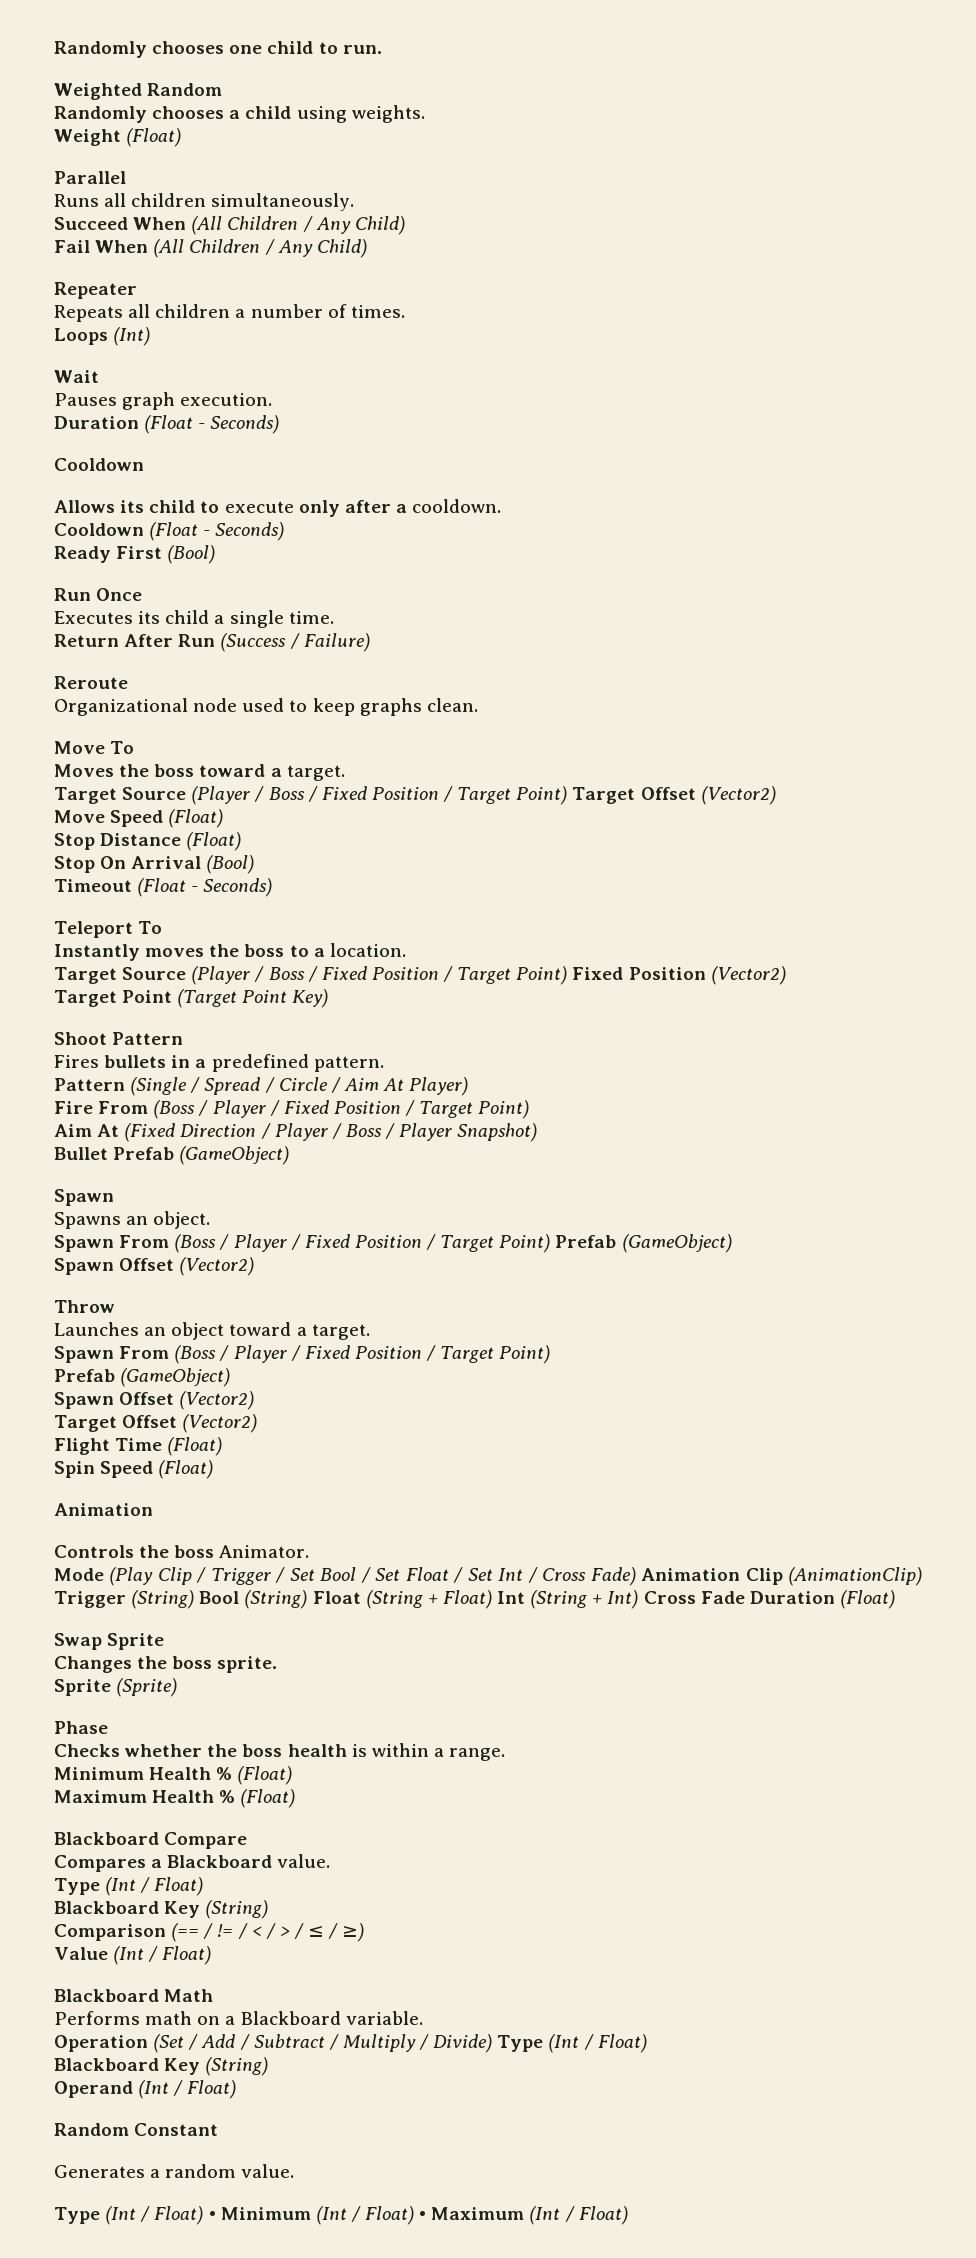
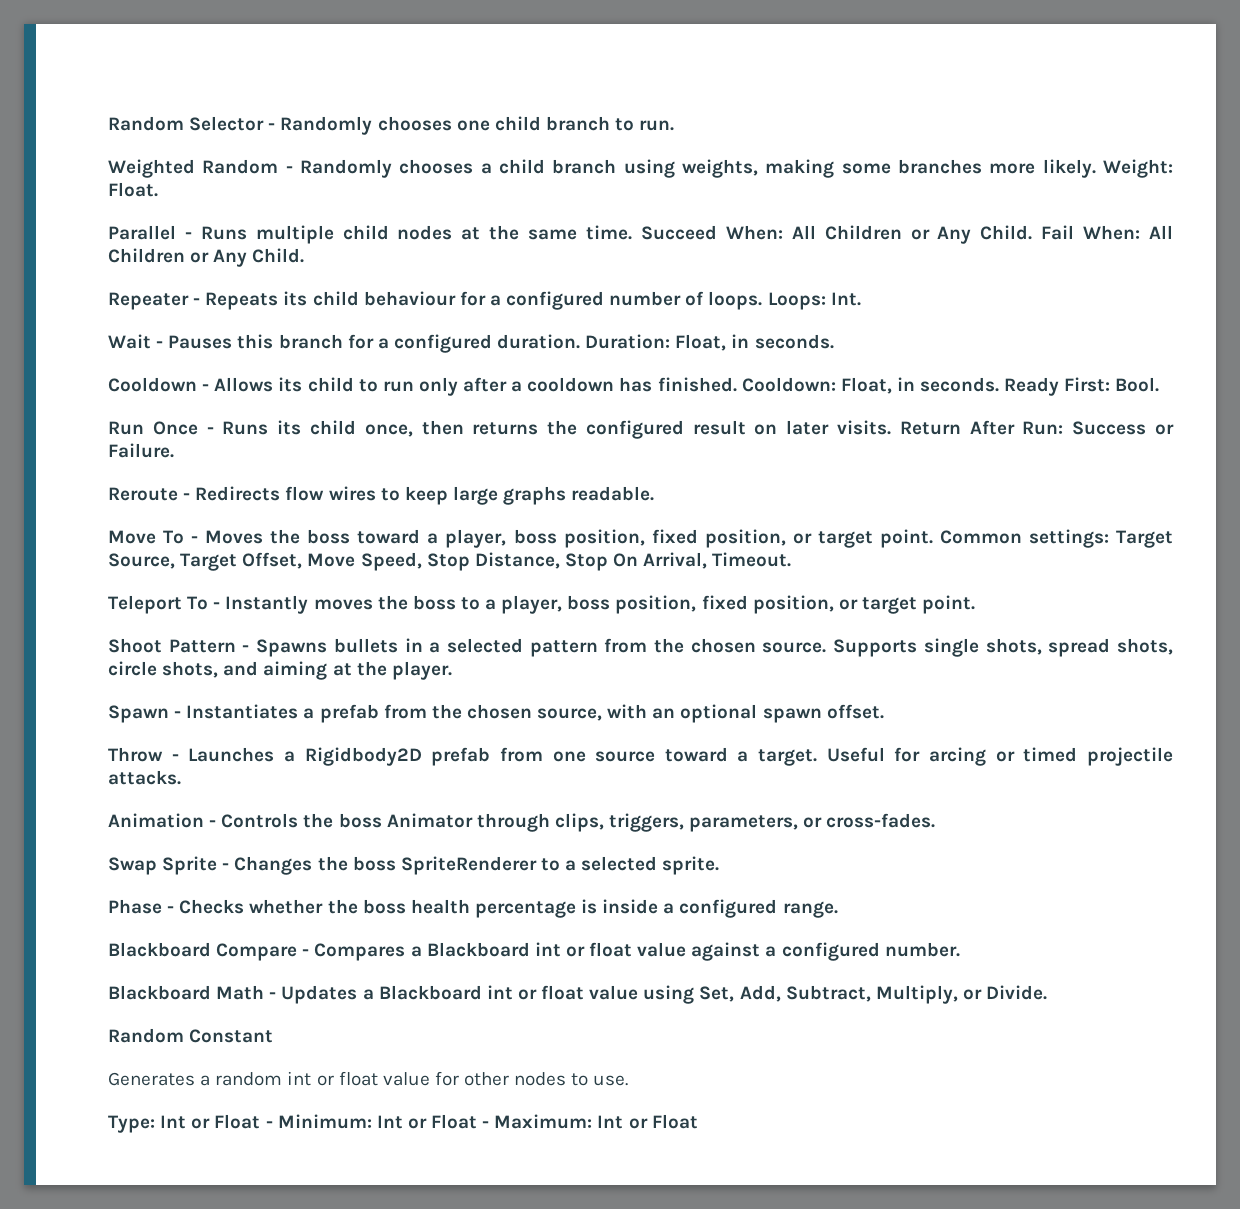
- Randomly chooses one child to run.
+ Random Selector - Randomly chooses one child branch to run.
- Weighted Random
- Randomly chooses a child using weights.
- Weight (Float)
- Parallel
- Runs all children simultaneously.
- Succeed When (All Children / Any Child)
- Fail When (All Children / Any Child)
- Repeater
- Repeats all children a number of times.
- Loops (Int)
- Wait
- Pauses graph execution.
- Duration (Float - Seconds)
- Cooldown
- Allows its child to execute only after a cooldown.
- Cooldown (Float - Seconds)
- Ready First (Bool)
- Run Once
- Executes its child a single time.
- Return After Run (Success / Failure)
- Reroute
- Organizational node used to keep graphs clean.
+ Weighted Random - Randomly chooses a child branch using weights, making some branches more likely. Weight: Float.
+ Parallel - Runs multiple child nodes at the same time. Succeed When: All Children or Any Child. Fail When: All Children or Any Child.
+ Repeater - Repeats its child behaviour for a configured number of loops. Loops: Int.
+ Wait - Pauses this branch for a configured duration. Duration: Float, in seconds.
+ Cooldown - Allows its child to run only after a cooldown has finished. Cooldown: Float, in seconds. Ready First: Bool.
+ Run Once - Runs its child once, then returns the configured result on later visits. Return After Run: Success or Failure.
+ Reroute - Redirects flow wires to keep large graphs readable.
- Move To
- Moves the boss toward a target.
- Target Source (Player / Boss / Fixed Position / Target Point) Target Offset (Vector2)
- Move Speed (Float)
- Stop Distance (Float)
- Stop On Arrival (Bool)
- Timeout (Float - Seconds)
+ Move To - Moves the boss toward a player, boss position, fixed position, or target point. Common settings: Target Source, Target Offset, Move Speed, Stop Distance, Stop On Arrival, Timeout.
- Teleport To
- Instantly moves the boss to a location.
- Target Source (Player / Boss / Fixed Position / Target Point) Fixed Position (Vector2)
- Target Point (Target Point Key)
+ Teleport To - Instantly moves the boss to a player, boss position, fixed position, or target point.
- Shoot Pattern
- Fires bullets in a predefined pattern.
- Pattern (Single / Spread / Circle / Aim At Player)
- Fire From (Boss / Player / Fixed Position / Target Point)
- Aim At (Fixed Direction / Player / Boss / Player Snapshot)
- Bullet Prefab (GameObject)
- Spawn
- Spawns an object.
- Spawn From (Boss / Player / Fixed Position / Target Point) Prefab (GameObject)
- Spawn Offset (Vector2)
- Throw
- Launches an object toward a target.
- Spawn From (Boss / Player / Fixed Position / Target Point)
- Prefab (GameObject)
- Spawn Offset (Vector2)
- Target Offset (Vector2)
- Flight Time (Float)
- Spin Speed (Float)
- Animation
- Controls the boss Animator.
- Mode (Play Clip / Trigger / Set Bool / Set Float / Set Int / Cross Fade) Animation Clip (AnimationClip) Trigger (String) Bool (String) Float (String + Float) Int (String + Int) Cross Fade Duration (Float)
+ Shoot Pattern - Spawns bullets in a selected pattern from the chosen source. Supports single shots, spread shots, circle shots, and aiming at the player.
+ Spawn - Instantiates a prefab from the chosen source, with an optional spawn offset.
+ Throw - Launches a Rigidbody2D prefab from one source toward a target. Useful for arcing or timed projectile attacks.
+ Animation - Controls the boss Animator through clips, triggers, parameters, or cross-fades.
- Swap Sprite
- Changes the boss sprite.
+ Swap Sprite - Changes the boss SpriteRenderer to a selected sprite.
- Sprite (Sprite)
- Phase
- Checks whether the boss health is within a range.
- Minimum Health % (Float)
- Maximum Health % (Float)
+ Phase - Checks whether the boss health percentage is inside a configured range.
- Blackboard Compare
- Compares a Blackboard value.
- Type (Int / Float)
- Blackboard Key (String)
- Comparison (== / != / < / > / ≤ / ≥)
- Value (Int / Float)
- Blackboard Math
- Performs math on a Blackboard variable.
- Operation (Set / Add / Subtract / Multiply / Divide) Type (Int / Float)
- Blackboard Key (String)
- Operand (Int / Float)
+ Blackboard Compare - Compares a Blackboard int or float value against a configured number.
+ Blackboard Math - Updates a Blackboard int or float value using Set, Add, Subtract, Multiply, or Divide.
- Generates a random value.
- Type (Int / Float) • Minimum (Int / Float) • Maximum (Int / Float)
+ Generates a random int or float value for other nodes to use.
+ Type: Int or Float - Minimum: Int or Float - Maximum: Int or Float

